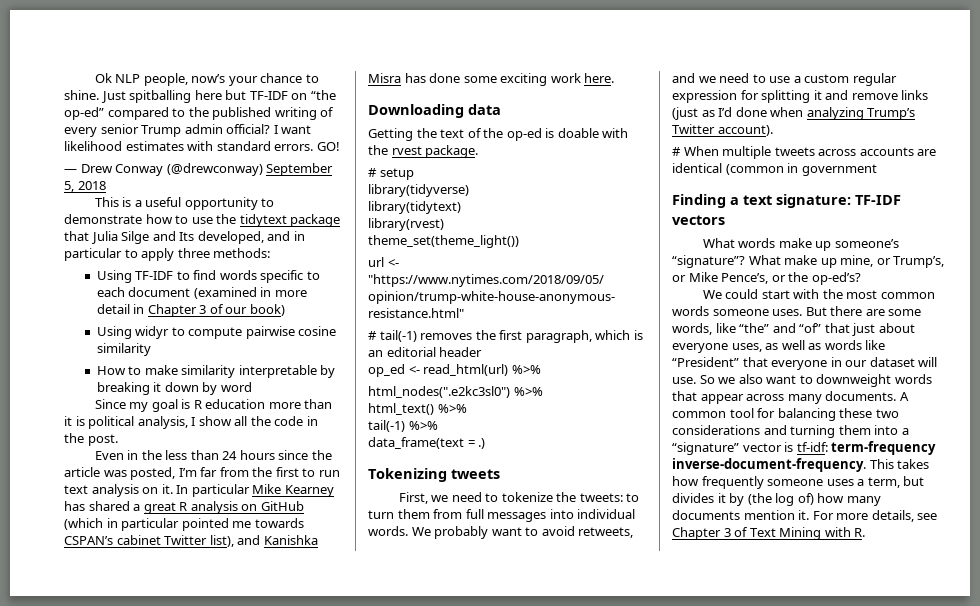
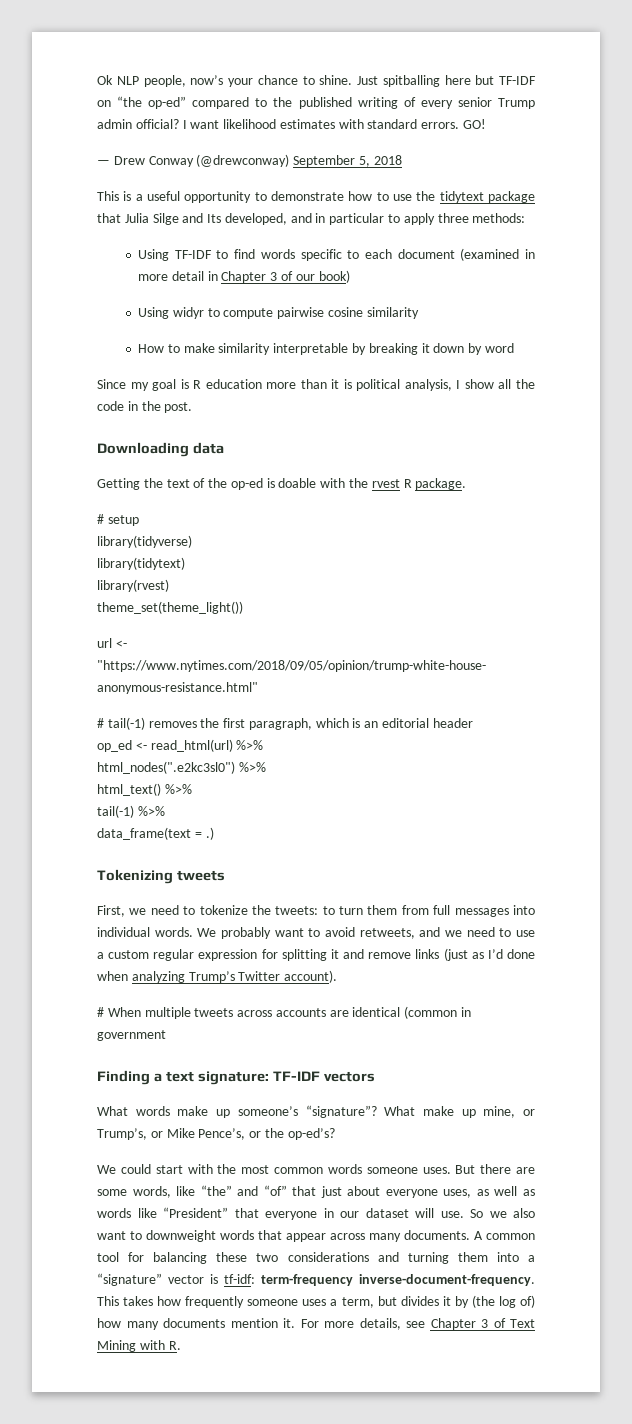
- Even in the less than 24 hours since the article was posted, I’m far from the first to run text analysis on it. In particular Mike Kearney has shared a great R analysis on GitHub (which in particular pointed me towards CSPAN’s cabinet Twitter list), and Kanishka Misra has done some exciting work here.
- Getting the text of the op-ed is doable with the rvest package.
+ Getting the text of the op-ed is doable with the rvest R package.

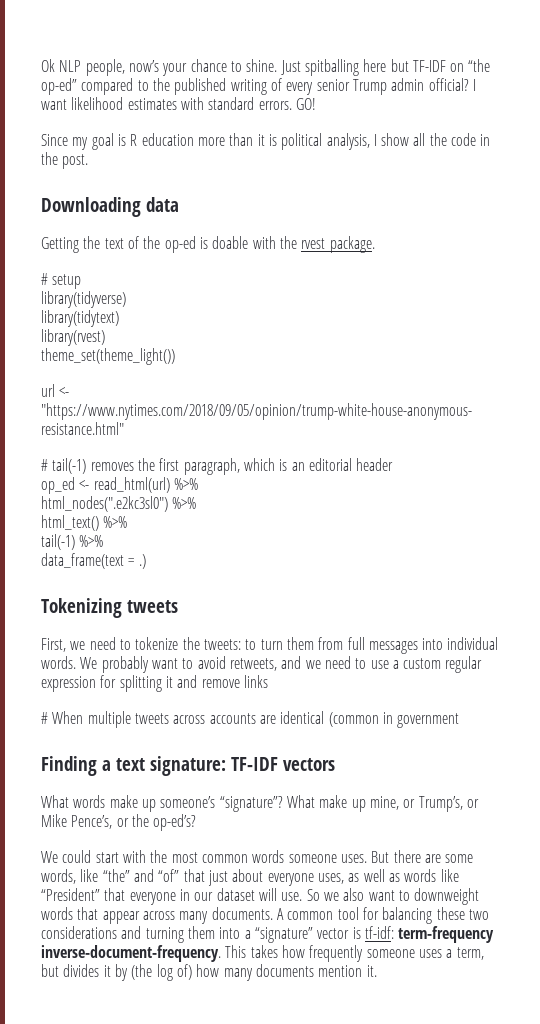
- — Drew Conway (@drewconway) September 5, 2018
- This is a useful opportunity to demonstrate how to use the tidytext package that Julia Silge and Its developed, and in particular to apply three methods:
- Using TF-IDF to find words specific to each document (examined in more detail in Chapter 3 of our book)
- Using widyr to compute pairwise cosine similarity
- How to make similarity interpretable by breaking it down by word
- Getting the text of the op-ed is doable with the rvest R package.
+ Getting the text of the op-ed is doable with the rvest package.
- We probably want to avoid retweets, and we need to use a custom regular expression for splitting it and remove links (just as I’d done when analyzing Trump’s Twitter account).
+ We probably want to avoid retweets, and we need to use a custom regular expression for splitting it and remove links
- For more details, see Chapter 3 of Text Mining with R.

